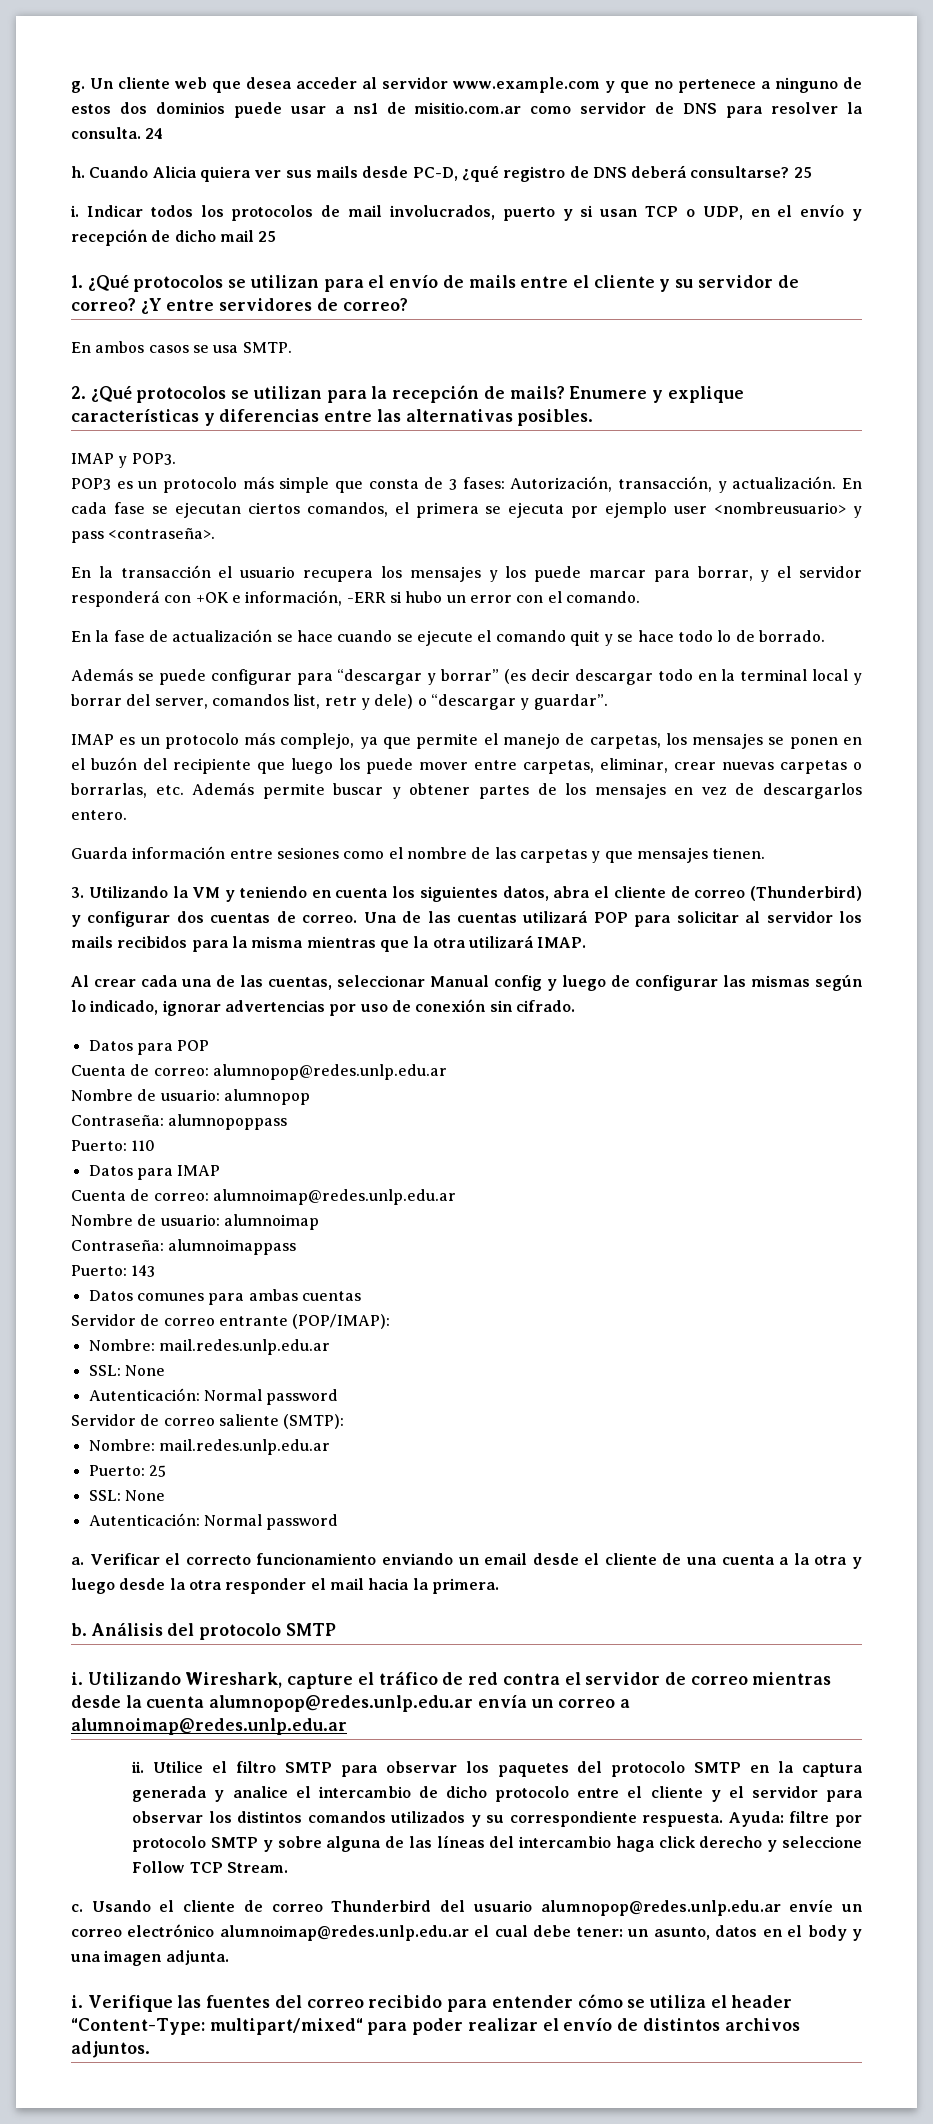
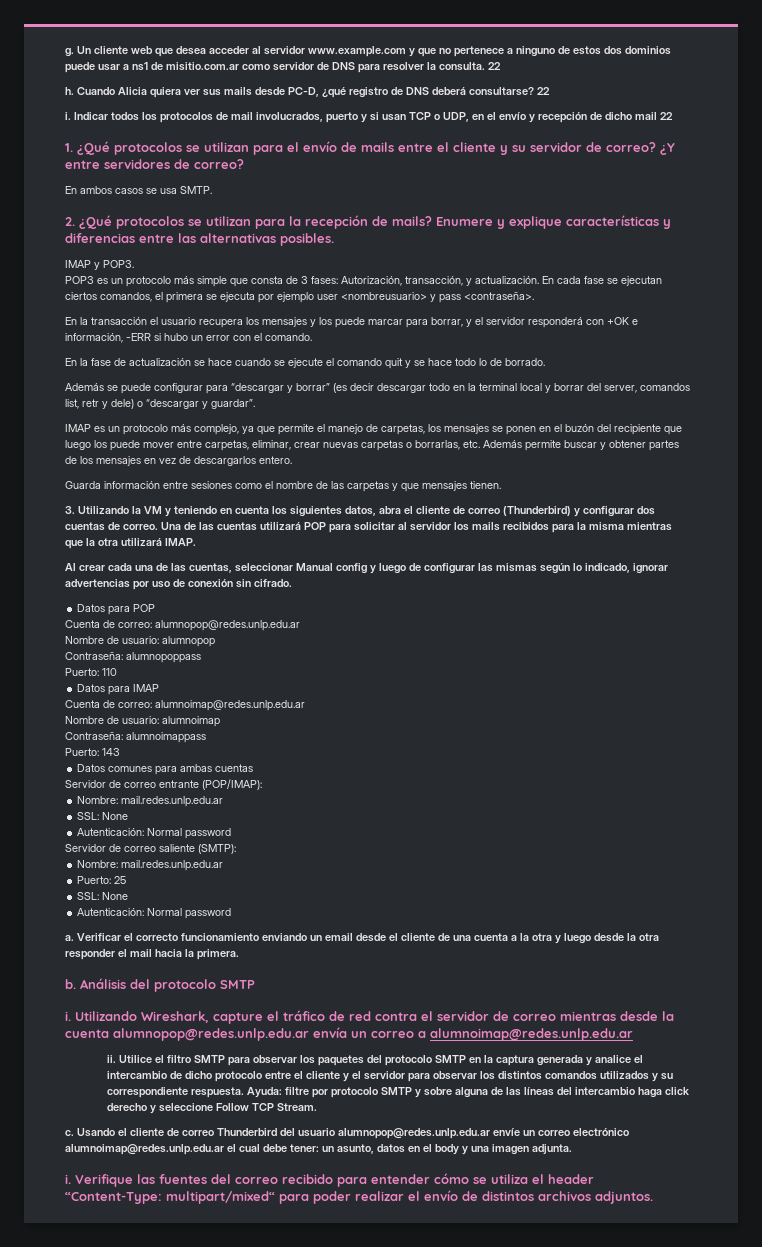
- Un cliente web que desea acceder al servidor www.example.com y que no pertenece a ninguno de estos dos dominios puede usar a ns1 de misitio.com.ar como servidor de DNS para resolver la consulta. 24
+ Un cliente web que desea acceder al servidor www.example.com y que no pertenece a ninguno de estos dos dominios puede usar a ns1 de misitio.com.ar como servidor de DNS para resolver la consulta. 22
- Cuando Alicia quiera ver sus mails desde PC-D, ¿qué registro de DNS deberá consultarse? 25
+ Cuando Alicia quiera ver sus mails desde PC-D, ¿qué registro de DNS deberá consultarse? 22
- Indicar todos los protocolos de mail involucrados, puerto y si usan TCP o UDP, en el envío y recepción de dicho mail 25
+ Indicar todos los protocolos de mail involucrados, puerto y si usan TCP o UDP, en el envío y recepción de dicho mail 22

